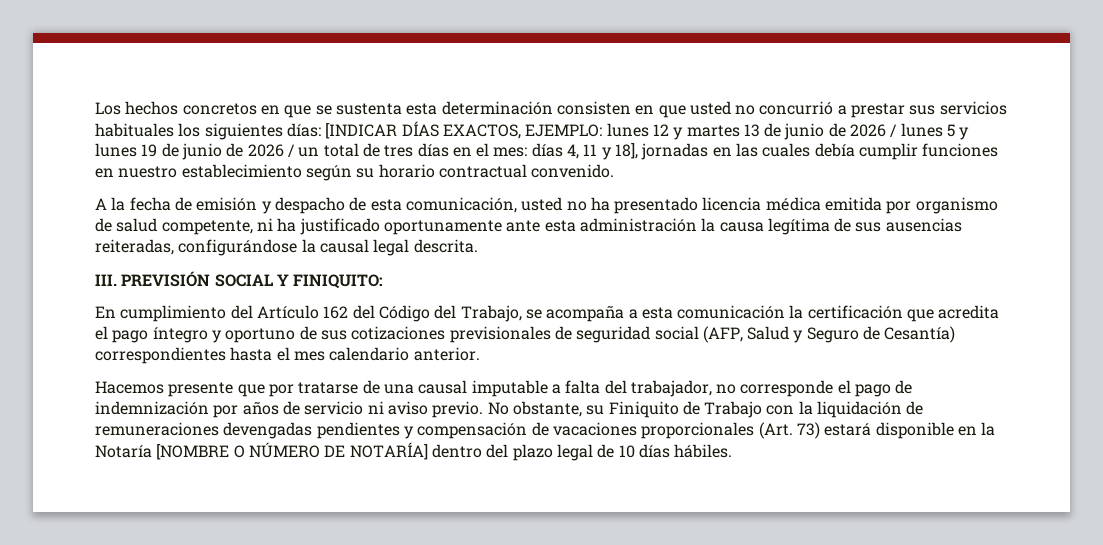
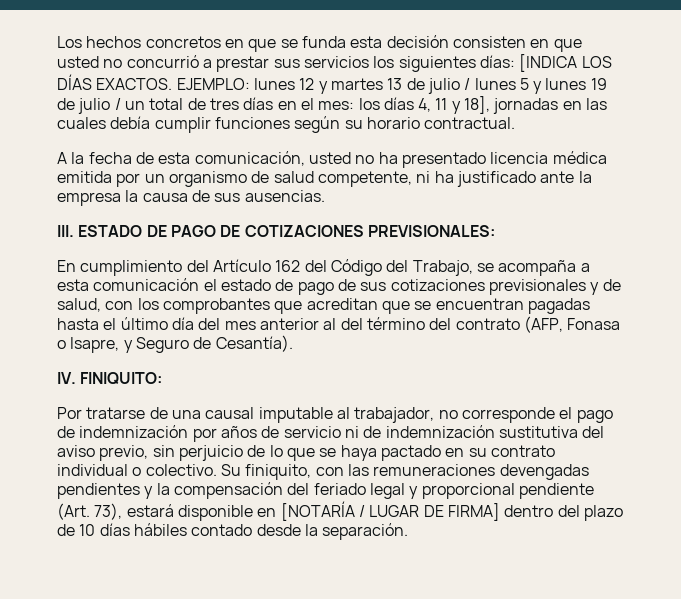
- Los hechos concretos en que se sustenta esta determinación consisten en que usted no concurrió a prestar sus servicios habituales los siguientes días: [INDICAR DÍAS EXACTOS, EJEMPLO: lunes 12 y martes 13 de junio de 2026 / lunes 5 y lunes 19 de junio de 2026 / un total de tres días en el mes: días 4, 11 y 18], jornadas en las cuales debía cumplir funciones en nuestro establecimiento según su horario contractual convenido.
+ Los hechos concretos en que se funda esta decisión consisten en que usted no concurrió a prestar sus servicios los siguientes días: [INDICA LOS DÍAS EXACTOS. EJEMPLO: lunes 12 y martes 13 de julio / lunes 5 y lunes 19 de julio / un total de tres días en el mes: los días 4, 11 y 18], jornadas en las cuales debía cumplir funciones según su horario contractual.
- A la fecha de emisión y despacho de esta comunicación, usted no ha presentado licencia médica emitida por organismo de salud competente, ni ha justificado oportunamente ante esta administración la causa legítima de sus ausencias reiteradas, configurándose la causal legal descrita.
- III. PREVISIÓN SOCIAL Y FINIQUITO:
+ A la fecha de esta comunicación, usted no ha presentado licencia médica emitida por un organismo de salud competente, ni ha justificado ante la empresa la causa de sus ausencias.
+ III. ESTADO DE PAGO DE COTIZACIONES PREVISIONALES:
- En cumplimiento del Artículo 162 del Código del Trabajo, se acompaña a esta comunicación la certificación que acredita el pago íntegro y oportuno de sus cotizaciones previsionales de seguridad social (AFP, Salud y Seguro de Cesantía) correspondientes hasta el mes calendario anterior.
- Hacemos presente que por tratarse de una causal imputable a falta del trabajador, no corresponde el pago de indemnización por años de servicio ni aviso previo. No obstante, su Finiquito de Trabajo con la liquidación de remuneraciones devengadas pendientes y compensación de vacaciones proporcionales (Art. 73) estará disponible en la Notaría [NOMBRE O NÚMERO DE NOTARÍA] dentro del plazo legal de 10 días hábiles.
+ En cumplimiento del Artículo 162 del Código del Trabajo, se acompaña a esta comunicación el estado de pago de sus cotizaciones previsionales y de salud, con los comprobantes que acreditan que se encuentran pagadas hasta el último día del mes anterior al del término del contrato (AFP, Fonasa o Isapre, y Seguro de Cesantía).
+ IV. FINIQUITO:
+ Por tratarse de una causal imputable al trabajador, no corresponde el pago de indemnización por años de servicio ni de indemnización sustitutiva del aviso previo, sin perjuicio de lo que se haya pactado en su contrato individual o colectivo. Su finiquito, con las remuneraciones devengadas pendientes y la compensación del feriado legal y proporcional pendiente (Art. 73), estará disponible en [NOTARÍA / LUGAR DE FIRMA] dentro del plazo de 10 días hábiles contado desde la separación.

